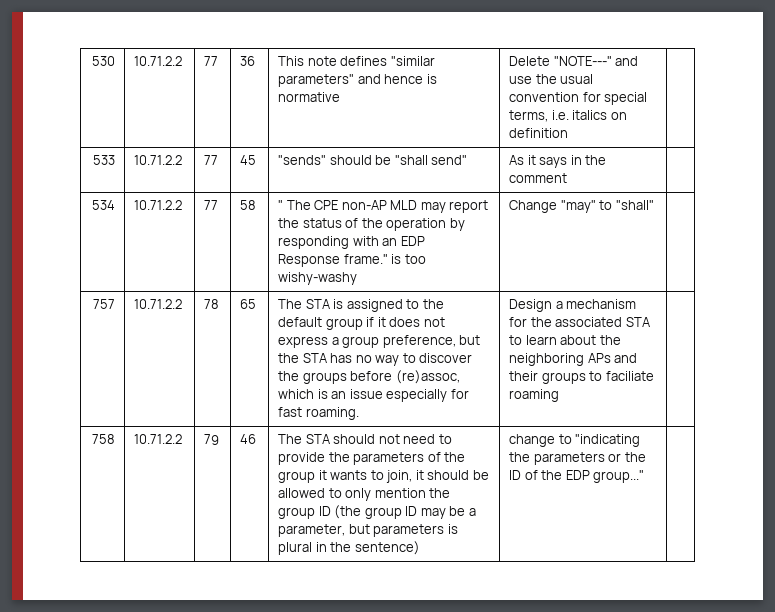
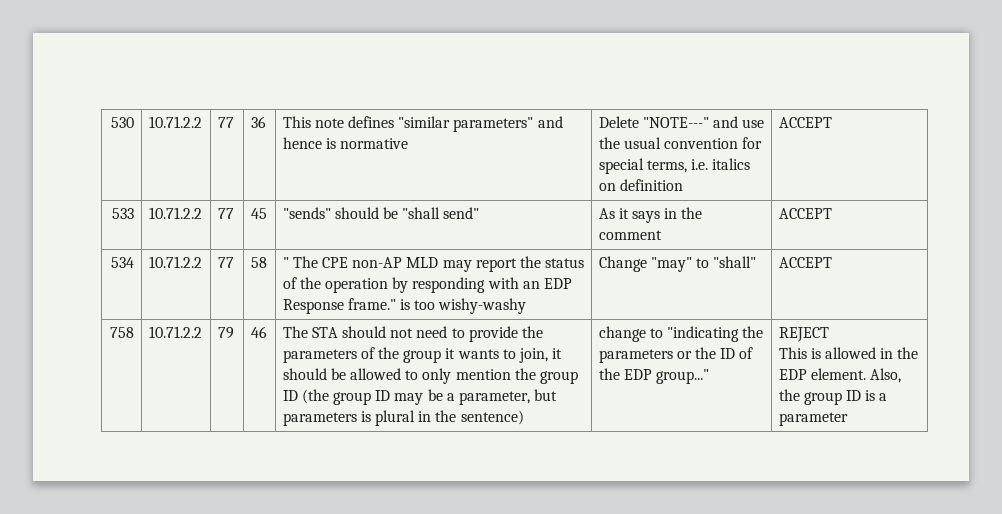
- 530 | 10.71.2.2 | 77 | 36 | This note defines "similar parameters" and hence is normative | Delete "NOTE---" and use the usual convention for special terms, i.e. italics on definition |
+ 530 | 10.71.2.2 | 77 | 36 | This note defines "similar parameters" and hence is normative | Delete "NOTE---" and use the usual convention for special terms, i.e. italics on definition | ACCEPT
- 533 | 10.71.2.2 | 77 | 45 | "sends" should be "shall send" | As it says in the comment |
+ 533 | 10.71.2.2 | 77 | 45 | "sends" should be "shall send" | As it says in the comment | ACCEPT
- 534 | 10.71.2.2 | 77 | 58 | " The CPE non-AP MLD may report the status of the operation by responding with an EDP Response frame." is too wishy-washy | Change "may" to "shall" |
- 757 | 10.71.2.2 | 78 | 65 | The STA is assigned to the default group if it does not express a group preference, but the STA has no way to discover the groups before (re)assoc, which is an issue especially for fast roaming. | Design a mechanism for the associated STA to learn about the neighboring APs and their groups to faciliate roaming
+ 534 | 10.71.2.2 | 77 | 58 | " The CPE non-AP MLD may report the status of the operation by responding with an EDP Response frame." is too wishy-washy | Change "may" to "shall" | ACCEPT
+ REJECT
+ This is allowed in the EDP element. Also, the group ID is a parameter

